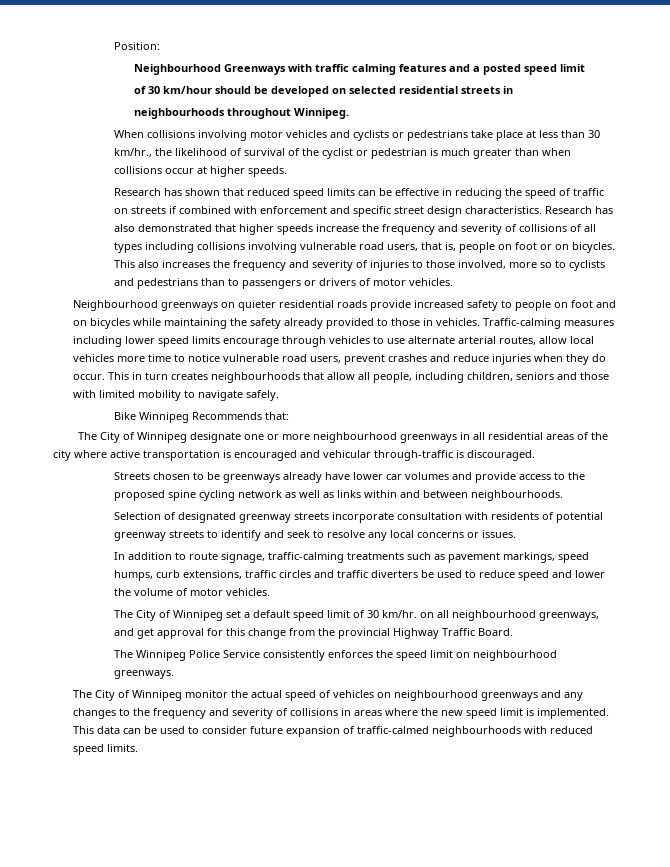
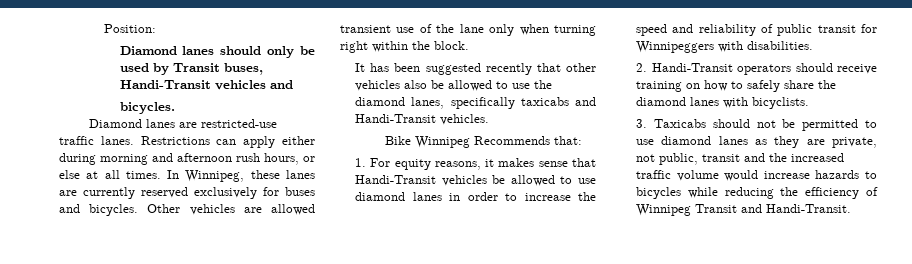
- Neighbourhood Greenways with traffic calming features and a posted speed limit
- of 30 km/hour should be developed on selected residential streets in
- neighbourhoods throughout Winnipeg.
- When collisions involving motor vehicles and cyclists or pedestrians take place at less than 30 km/hr., the likelihood of survival of the cyclist or pedestrian is much greater than when collisions occur at higher speeds.
- Research has shown that reduced speed limits can be effective in reducing the speed of traffic on streets if combined with enforcement and specific street design characteristics. Research has also demonstrated that higher speeds increase the frequency and severity of collisions of all types including collisions involving vulnerable road users, that is, people on foot or on bicycles. This also increases the frequency and severity of injuries to those involved, more so to cyclists and pedestrians than to passengers or drivers of motor vehicles.
- Neighbourhood greenways on quieter residential roads provide increased safety to people on foot and on bicycles while maintaining the safety already provided to those in vehicles. Traffic-calming measures including lower speed limits encourage through vehicles to use alternate arterial routes, allow local vehicles more time to notice vulnerable road users, prevent crashes and reduce injuries when they do occur. This in turn creates neighbourhoods that allow all people, including children, seniors and those with limited mobility to navigate safely.
+ Diamond lanes should only be used by Transit buses, Handi-Transit vehicles and
+ bicycles.
+ Diamond lanes are restricted-use traffic lanes. Restrictions can apply either during morning and afternoon rush hours, or else at all times. In Winnipeg, these lanes are currently reserved exclusively for buses and bicycles. Other vehicles are allowed transient use of the lane only when turning right within the block.
+ It has been suggested recently that other vehicles also be allowed to use the diamond lanes, specifically taxicabs and Handi-Transit vehicles.
  Bike Winnipeg Recommends that:
- The City of Winnipeg designate one or more neighbourhood greenways in all residential areas of the city where active transportation is encouraged and vehicular through-traffic is discouraged.
- Streets chosen to be greenways already have lower car volumes and provide access to the proposed spine cycling network as well as links within and between neighbourhoods.
- Selection of designated greenway streets incorporate consultation with residents of potential greenway streets to identify and seek to resolve any local concerns or issues.
- In addition to route signage, traffic-calming treatments such as pavement markings, speed humps, curb extensions, traffic circles and traffic diverters be used to reduce speed and lower the volume of motor vehicles.
- The City of Winnipeg set a default speed limit of 30 km/hr. on all neighbourhood greenways, and get approval for this change from the provincial Highway Traffic Board.
- The Winnipeg Police Service consistently enforces the speed limit on neighbourhood greenways.
- The City of Winnipeg monitor the actual speed of vehicles on neighbourhood greenways and any changes to the frequency and severity of collisions in areas where the new speed limit is implemented. This data can be used to consider future expansion of traffic-calmed neighbourhoods with reduced speed limits.
+ 1. For equity reasons, it makes sense that Handi-Transit vehicles be allowed to use diamond lanes in order to increase the speed and reliability of public transit for Winnipeggers with disabilities.
+ 2. Handi-Transit operators should receive training on how to safely share the diamond lanes with bicyclists.
+ 3. Taxicabs should not be permitted to use diamond lanes as they are private, not public, transit and the increased traffic volume would increase hazards to bicycles while reducing the efficiency of Winnipeg Transit and Handi-Transit.

